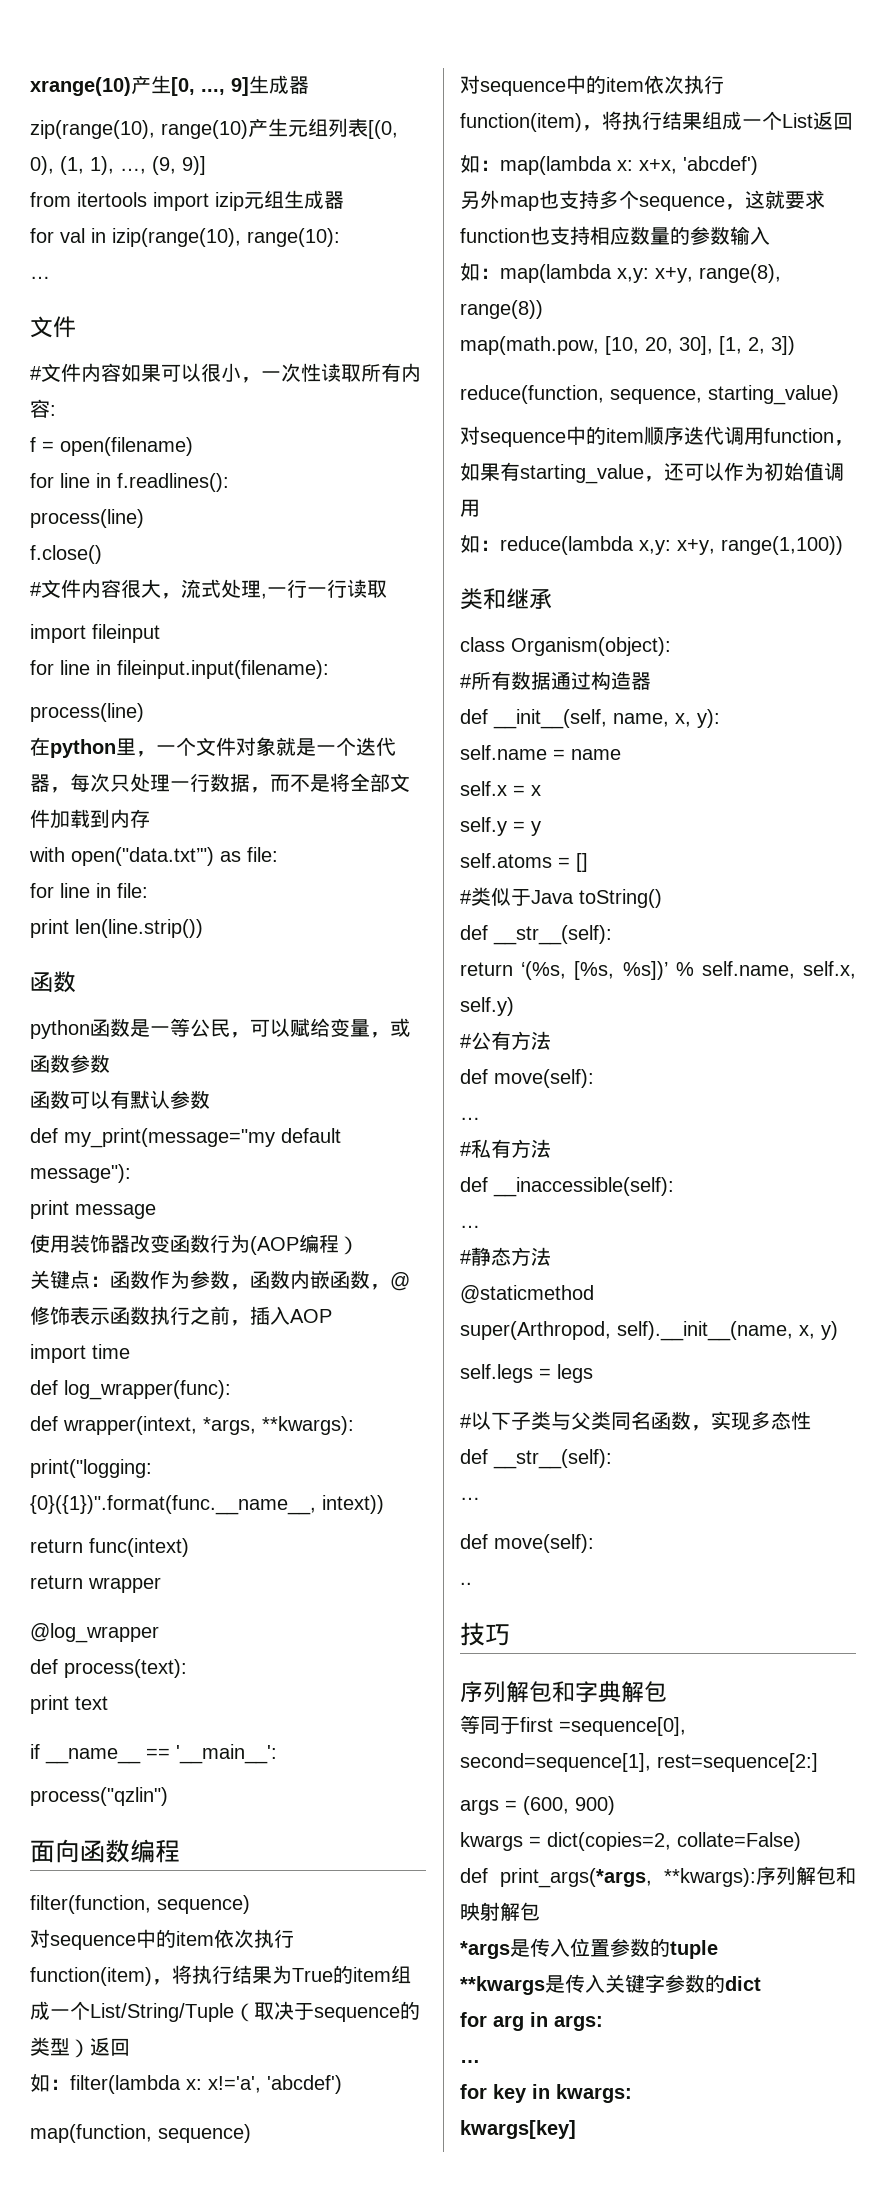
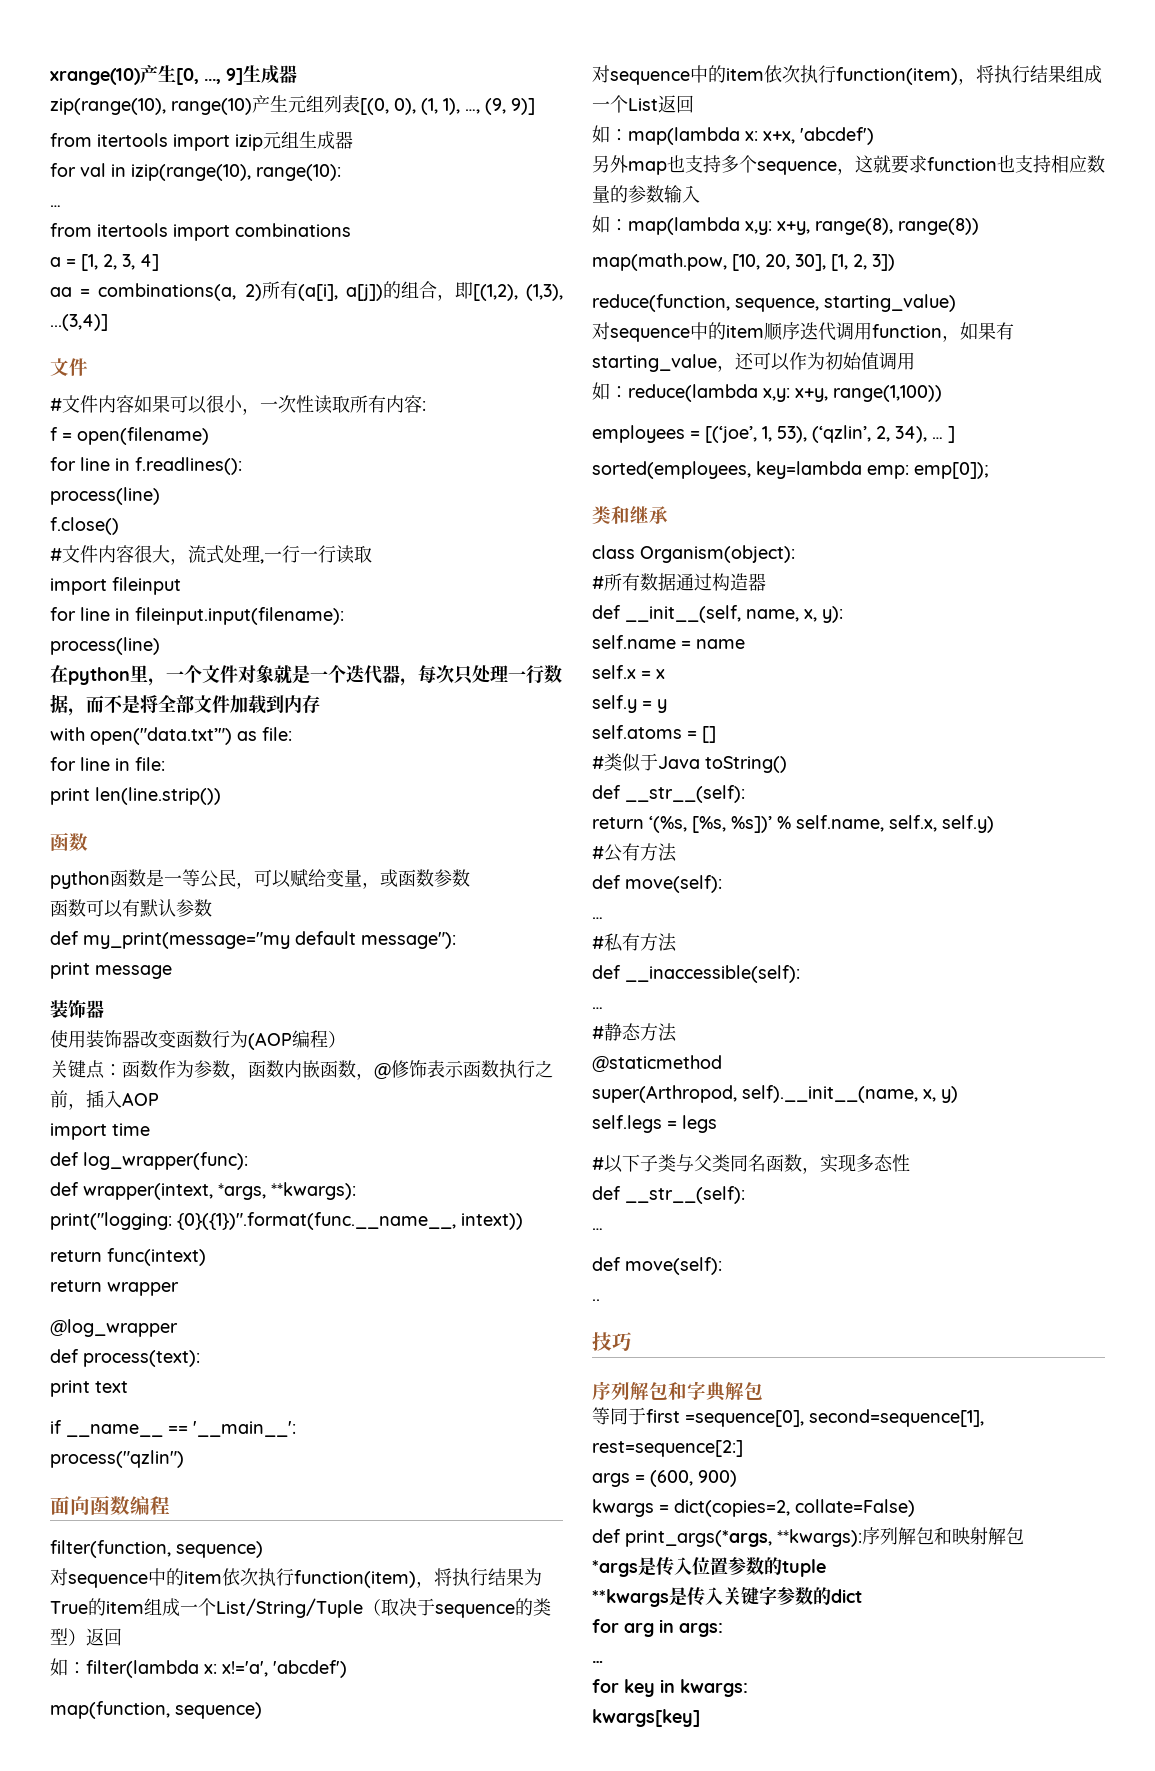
+ from itertools import combinations
+ a = [1, 2, 3, 4]
+ aa = combinations(a, 2)所有(a[i], a[j])的组合，即[(1,2), (1,3), ...(3,4)]
  print message
+ 装饰器
+ employees = [(‘joe’, 1, 53), (‘qzlin’, 2, 34), … ]
+ sorted(employees, key=lambda emp: emp[0]);

